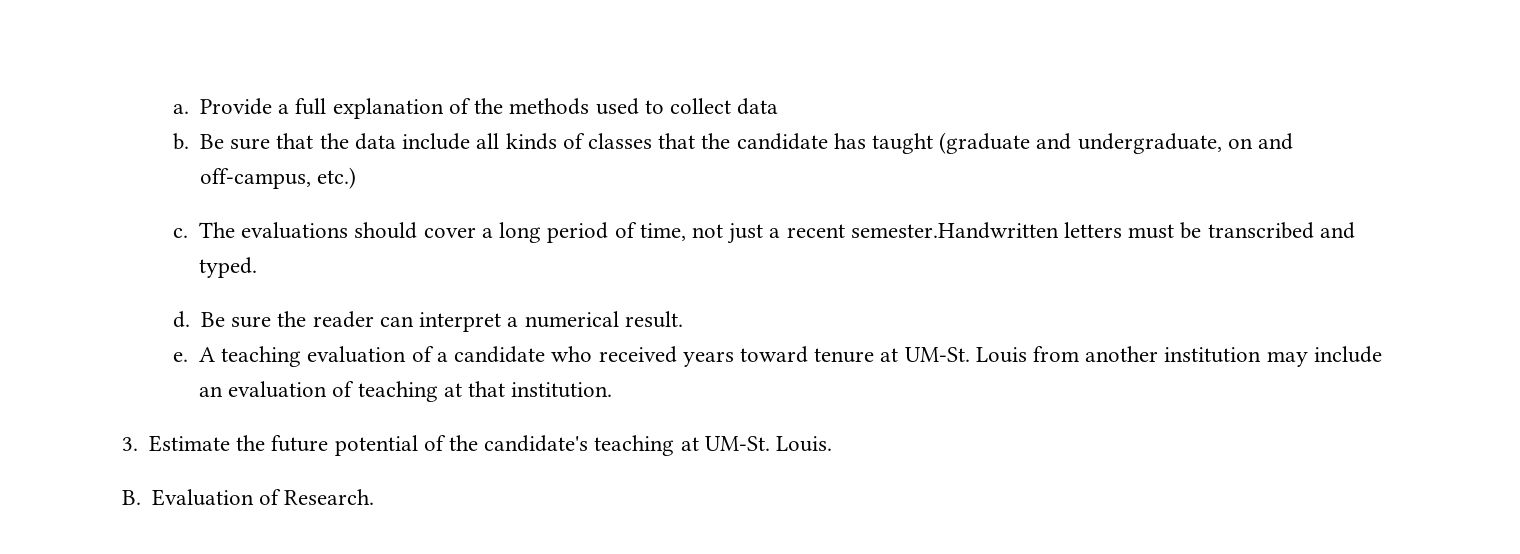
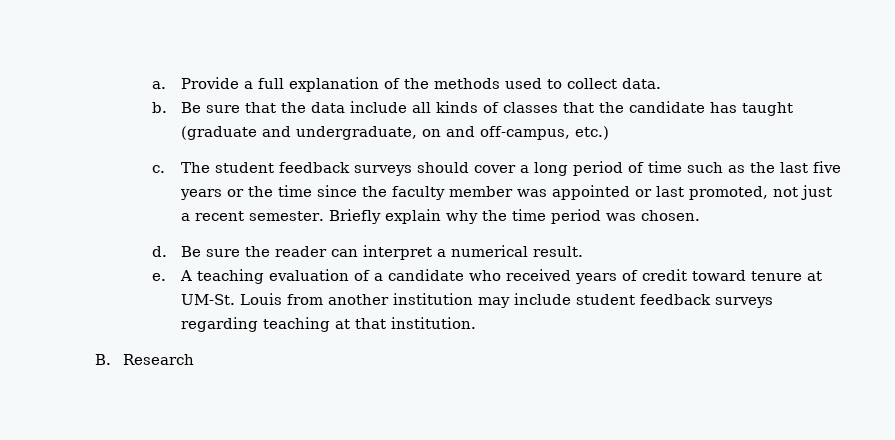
- Provide a full explanation of the methods used to collect data
+ Provide a full explanation of the methods used to collect data.
- The evaluations should cover a long period of time, not just a recent semester.Handwritten letters must be transcribed and typed.
+ The student feedback surveys should cover a long period of time such as the last five years or the time since the faculty member was appointed or last promoted, not just a recent semester. Briefly explain why the time period was chosen.
- A teaching evaluation of a candidate who received years toward tenure at UM-St.
+ A teaching evaluation of a candidate who received years of credit toward tenure at UM-St.
- Louis from another institution may include an evaluation of teaching at that institution.
+ Louis from another institution may include student feedback surveys regarding teaching at that institution.
- 3. Estimate the future potential of the candidate's teaching at UM-St. Louis.
- B. Evaluation of Research.
+ B. Research

